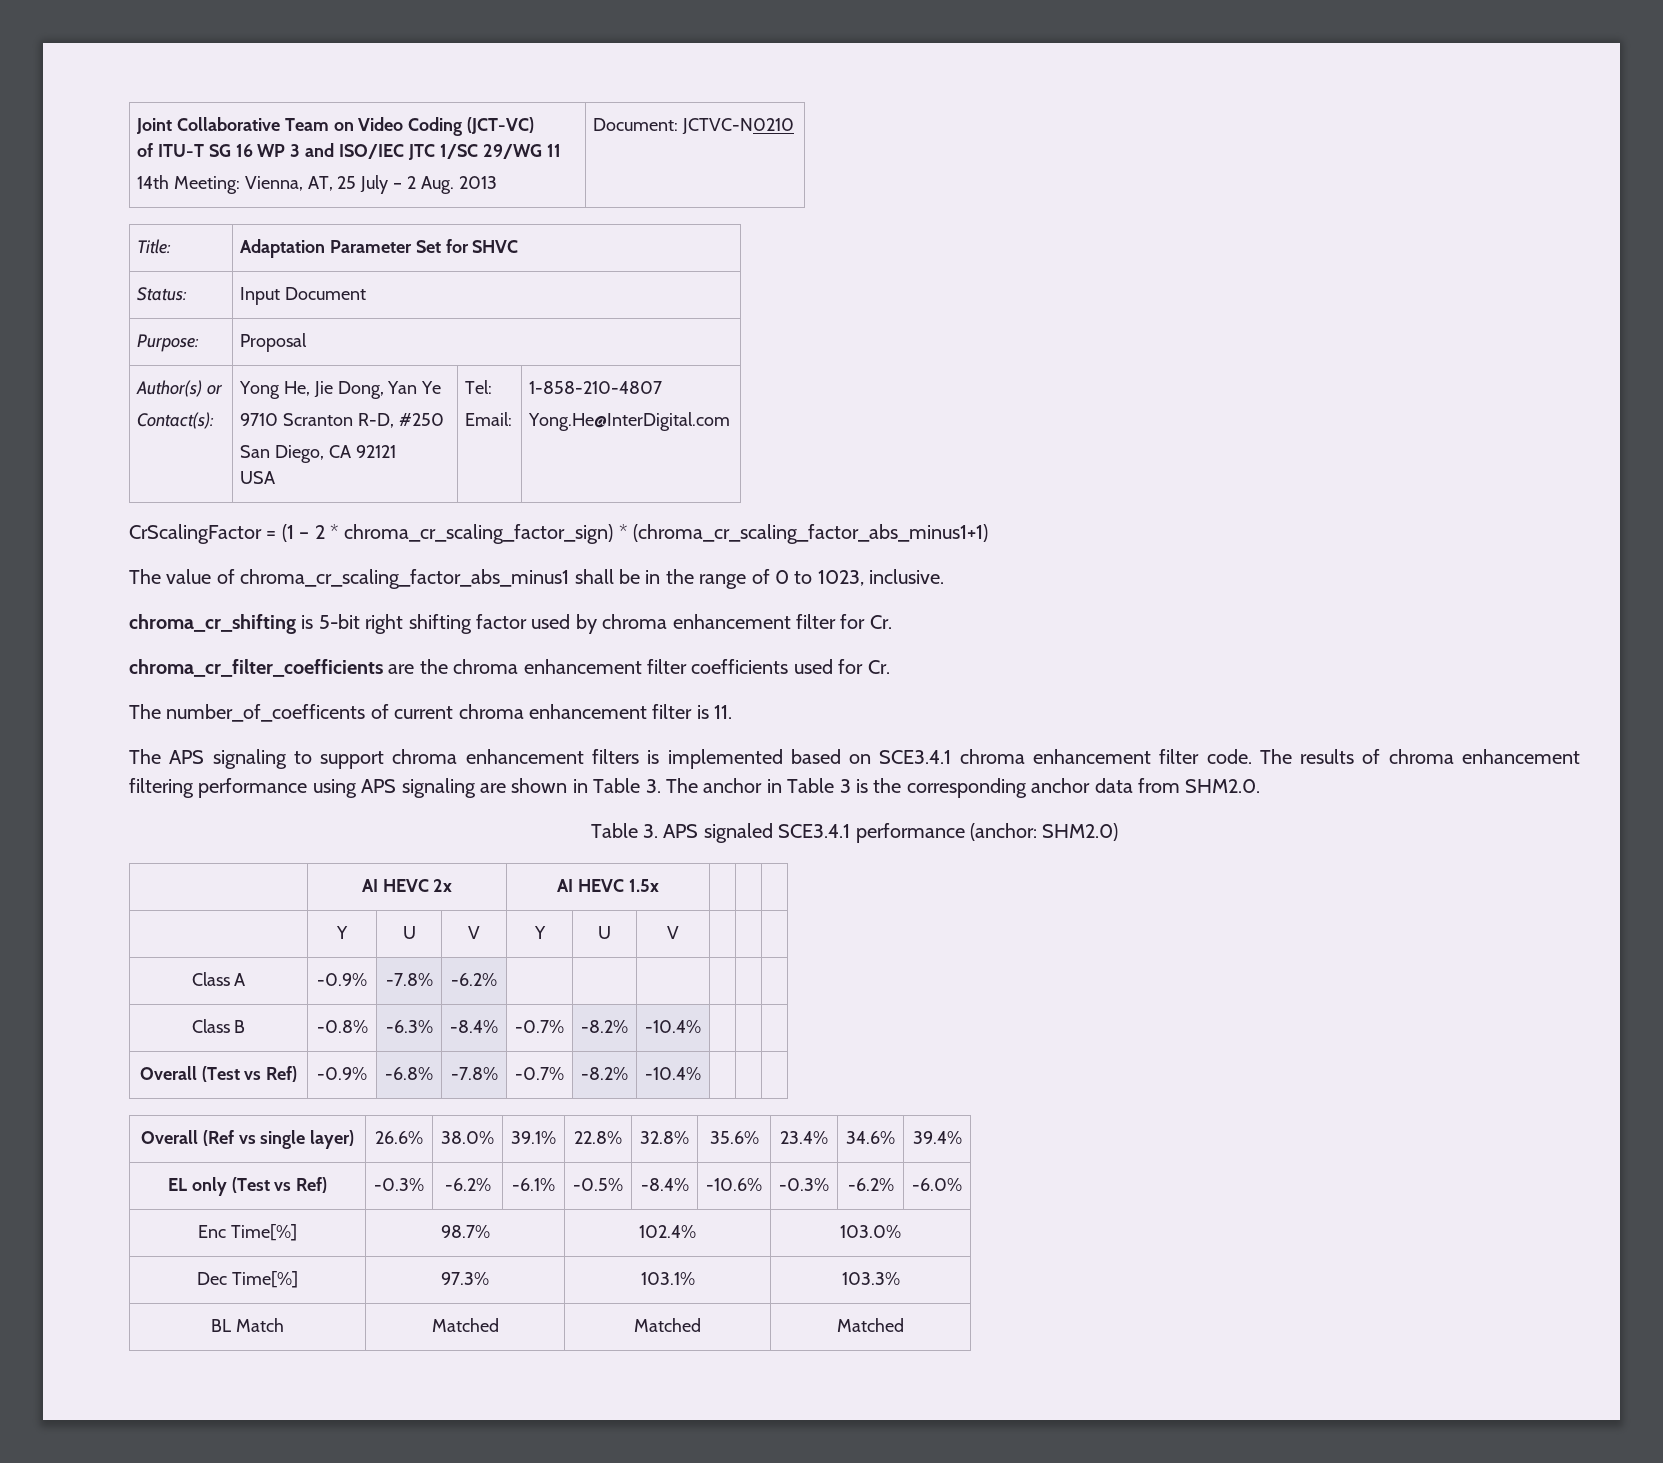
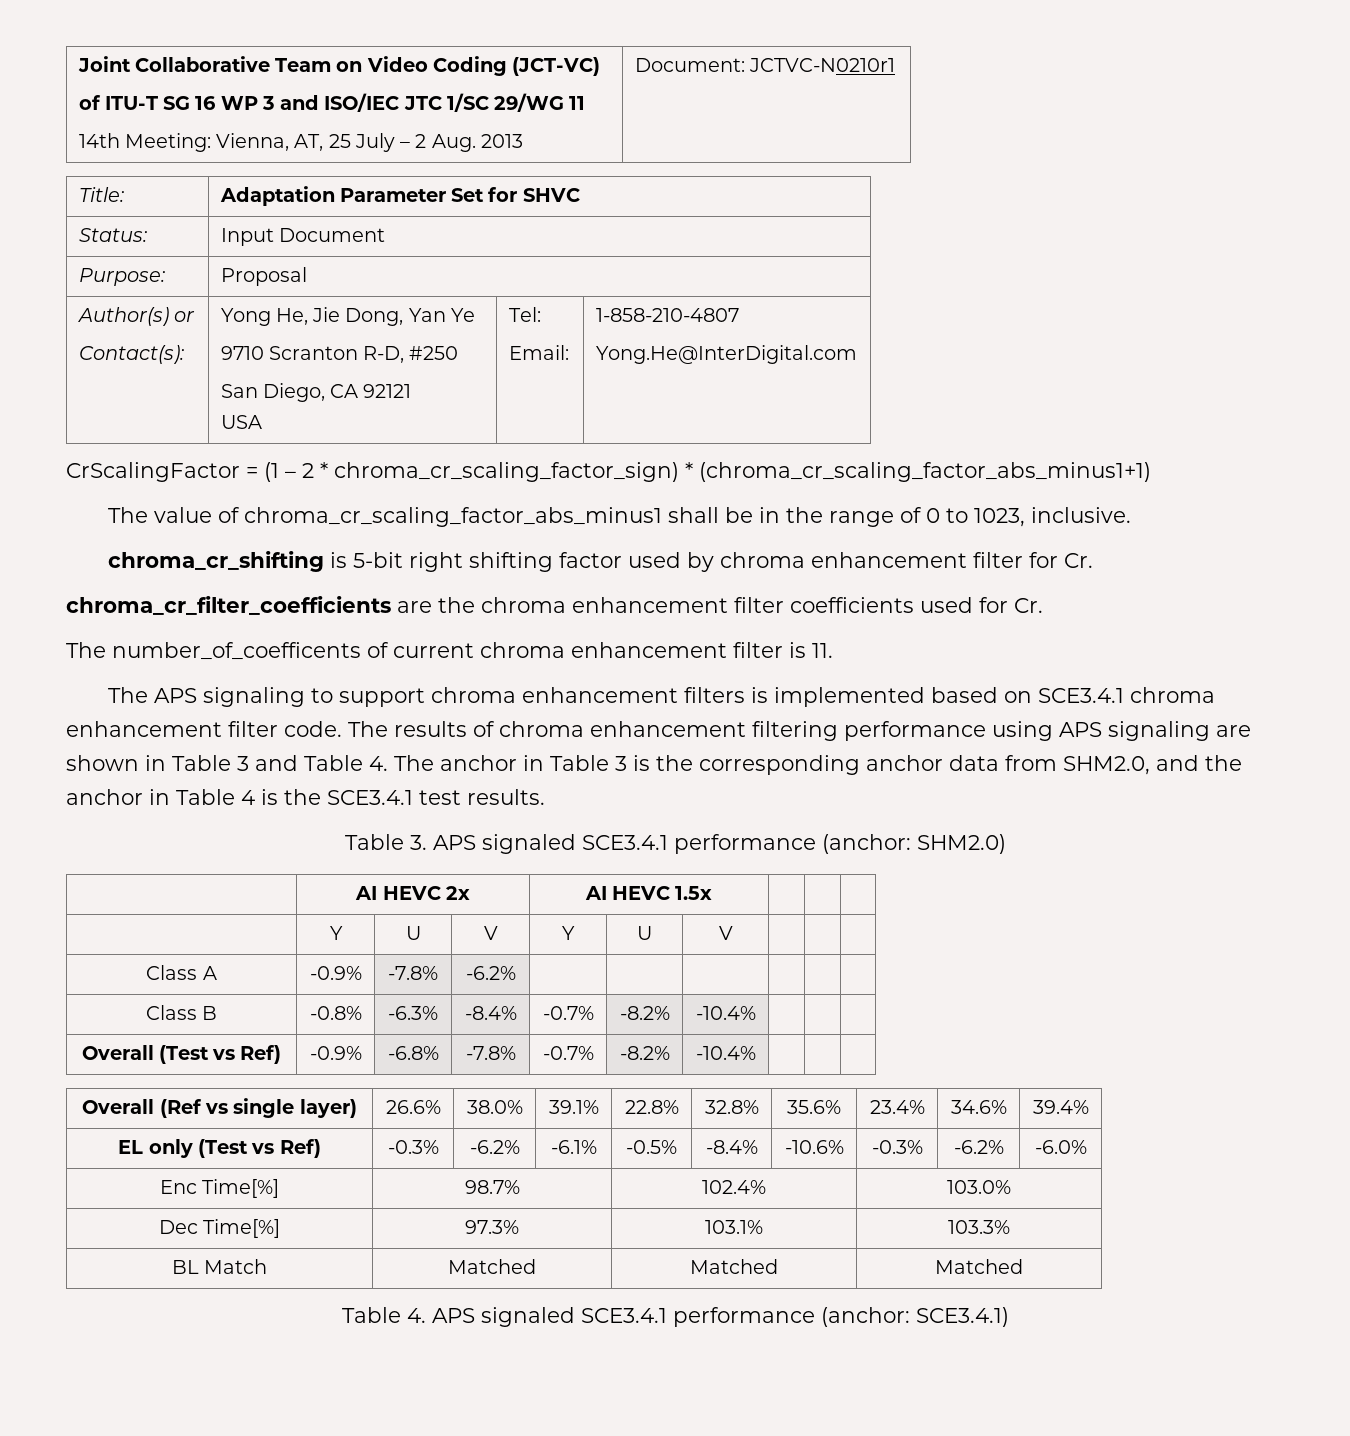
  Joint Collaborative Team on Video Coding (JCT-VC)
  of ITU-T SG 16 WP 3 and ISO/IEC JTC 1/SC 29/WG 11
- 14th Meeting: Vienna, AT, 25 July – 2 Aug. 2013 | Document: JCTVC-N0210
+ 14th Meeting: Vienna, AT, 25 July – 2 Aug. 2013 | Document: JCTVC-N0210r1
- The results of chroma enhancement filtering performance using APS signaling are shown in Table 3. The anchor in Table 3 is the corresponding anchor data from SHM2.0.
+ The results of chroma enhancement filtering performance using APS signaling are shown in Table 3 and Table 4. The anchor in Table 3 is the corresponding anchor data from SHM2.0, and the anchor in Table 4 is the SCE3.4.1 test results.
+ Table 4. APS signaled SCE3.4.1 performance (anchor: SCE3.4.1)

